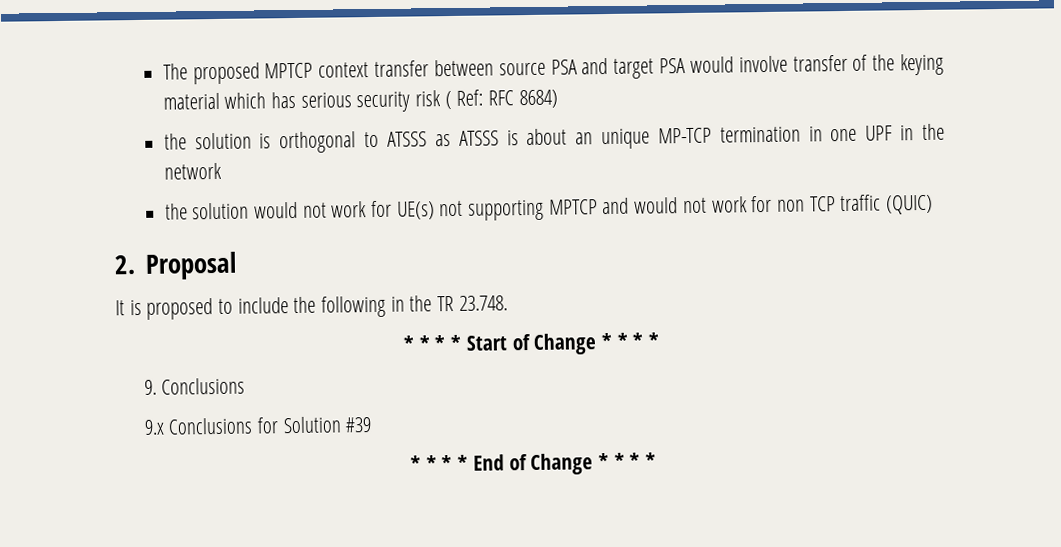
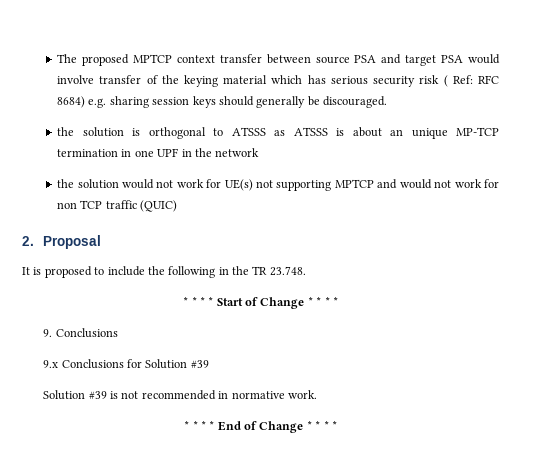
- The proposed MPTCP context transfer between source PSA and target PSA would involve transfer of the keying material which has serious security risk ( Ref: RFC 8684)
+ The proposed MPTCP context transfer between source PSA and target PSA would involve transfer of the keying material which has serious security risk ( Ref: RFC 8684) e.g. sharing session keys should generally be discouraged.
+ Solution #39 is not recommended in normative work.

